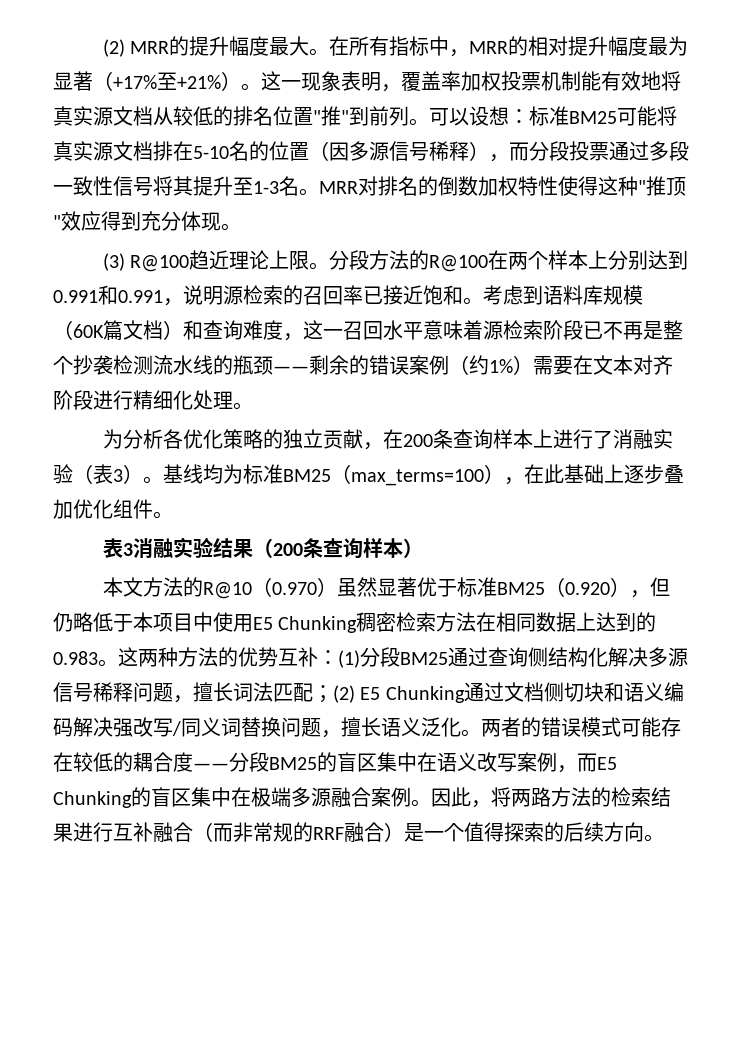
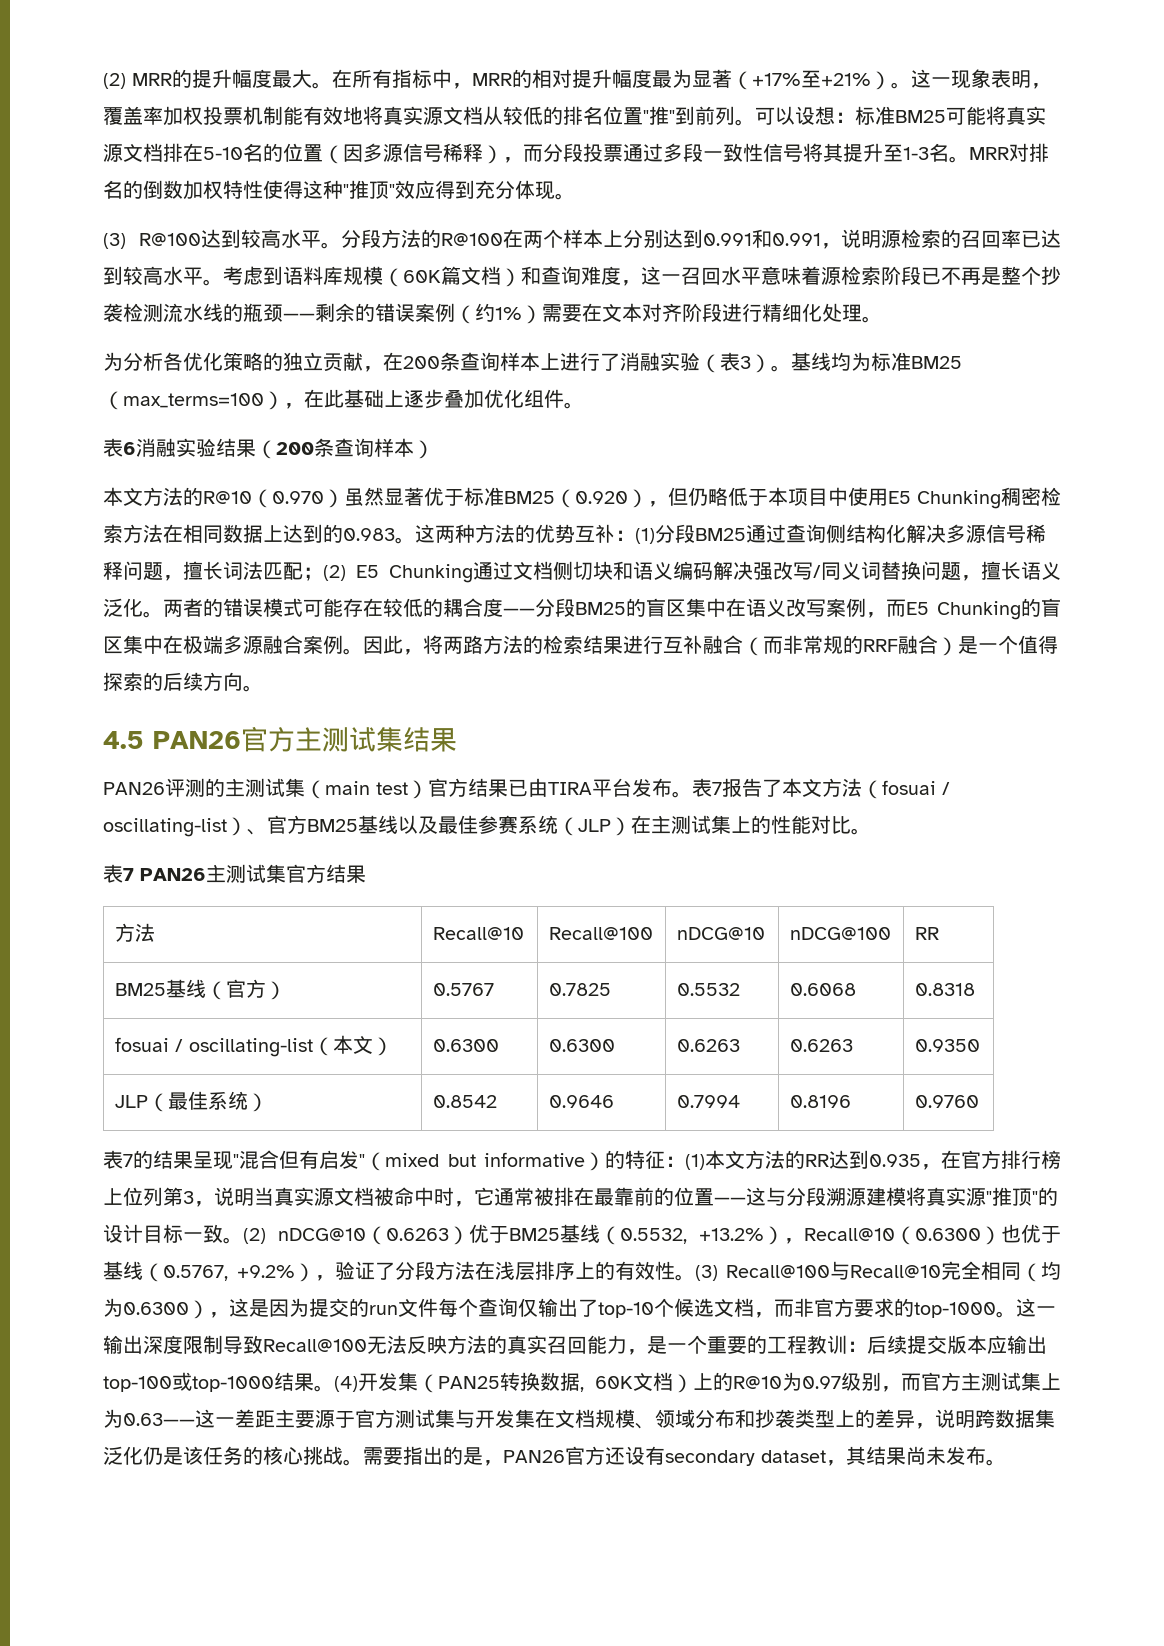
- (3) R@100趋近理论上限。
+ (3) R@100达到较高水平。
- 分段方法的R@100在两个样本上分别达到0.991和0.991，说明源检索的召回率已接近饱和。
+ 分段方法的R@100在两个样本上分别达到0.991和0.991，说明源检索的召回率已达到较高水平。
- 表3消融实验结果（200条查询样本）
+ 表6消融实验结果（200条查询样本）
+ 4.5 PAN26官方主测试集结果
+ PAN26评测的主测试集（main test）官方结果已由TIRA平台发布。表7报告了本文方法（fosuai / oscillating-list）、官方BM25基线以及最佳参赛系统（JLP）在主测试集上的性能对比。
+ 表7 PAN26主测试集官方结果
+ 方法 | Recall@10 | Recall@100 | nDCG@10 | nDCG@100 | RR
+ BM25基线（官方） | 0.5767 | 0.7825 | 0.5532 | 0.6068 | 0.8318
+ fosuai / oscillating-list（本文） | 0.6300 | 0.6300 | 0.6263 | 0.6263 | 0.9350
+ JLP（最佳系统） | 0.8542 | 0.9646 | 0.7994 | 0.8196 | 0.9760
+ 表7的结果呈现"混合但有启发"（mixed but informative）的特征：(1)本文方法的RR达到0.935，在官方排行榜上位列第3，说明当真实源文档被命中时，它通常被排在最靠前的位置——这与分段溯源建模将真实源"推顶"的设计目标一致。(2) nDCG@10（0.6263）优于BM25基线（0.5532, +13.2%），Recall@10（0.6300）也优于基线（0.5767, +9.2%），验证了分段方法在浅层排序上的有效性。(3) Recall@100与Recall@10完全相同（均为0.6300），这是因为提交的run文件每个查询仅输出了top-10个候选文档，而非官方要求的top-1000。这一输出深度限制导致Recall@100无法反映方法的真实召回能力，是一个重要的工程教训：后续提交版本应输出top-100或top-1000结果。(4)开发集（PAN25转换数据, 60K文档）上的R@10为0.97级别，而官方主测试集上为0.63——这一差距主要源于官方测试集与开发集在文档规模、领域分布和抄袭类型上的差异，说明跨数据集泛化仍是该任务的核心挑战。需要指出的是，PAN26官方还设有secondary dataset，其结果尚未发布。

